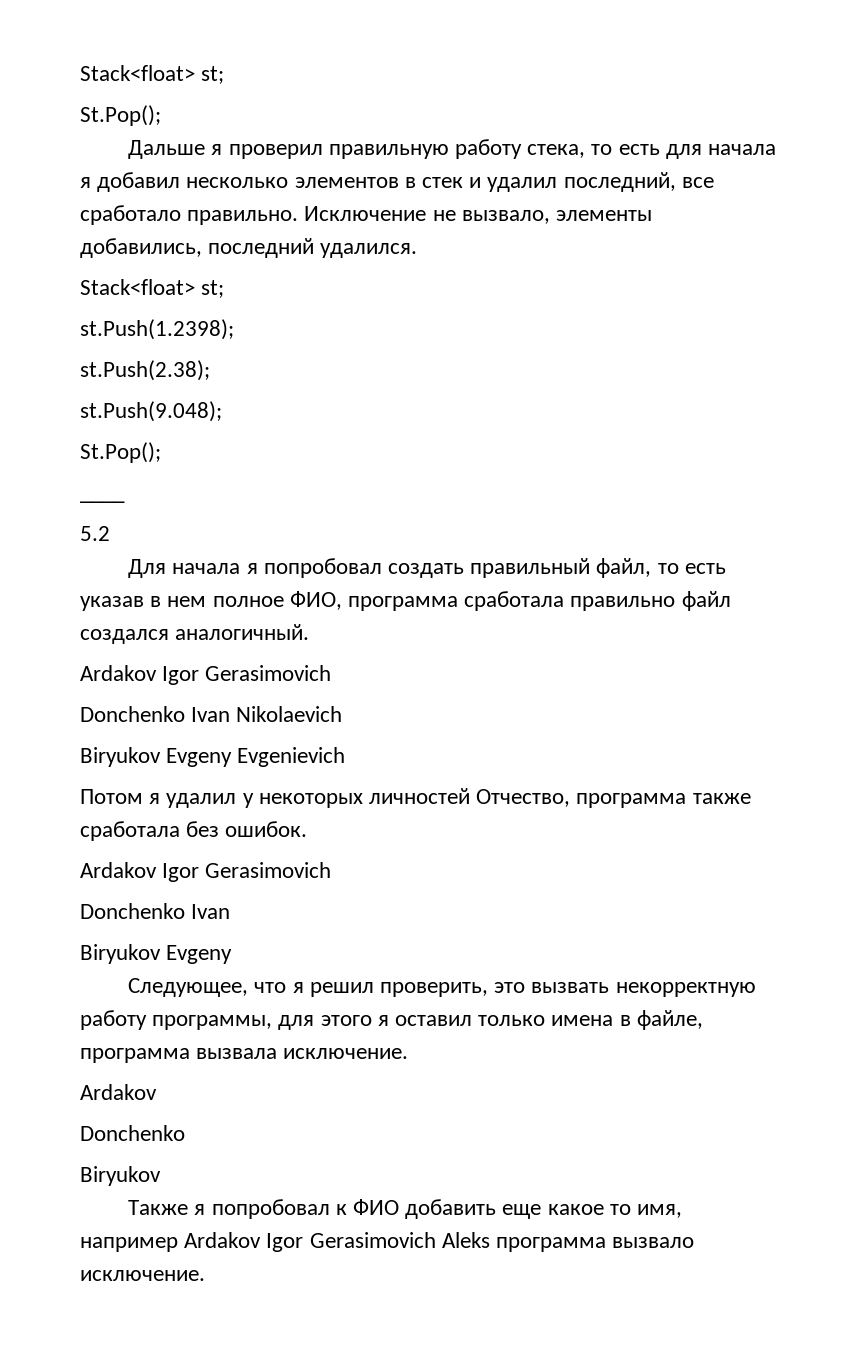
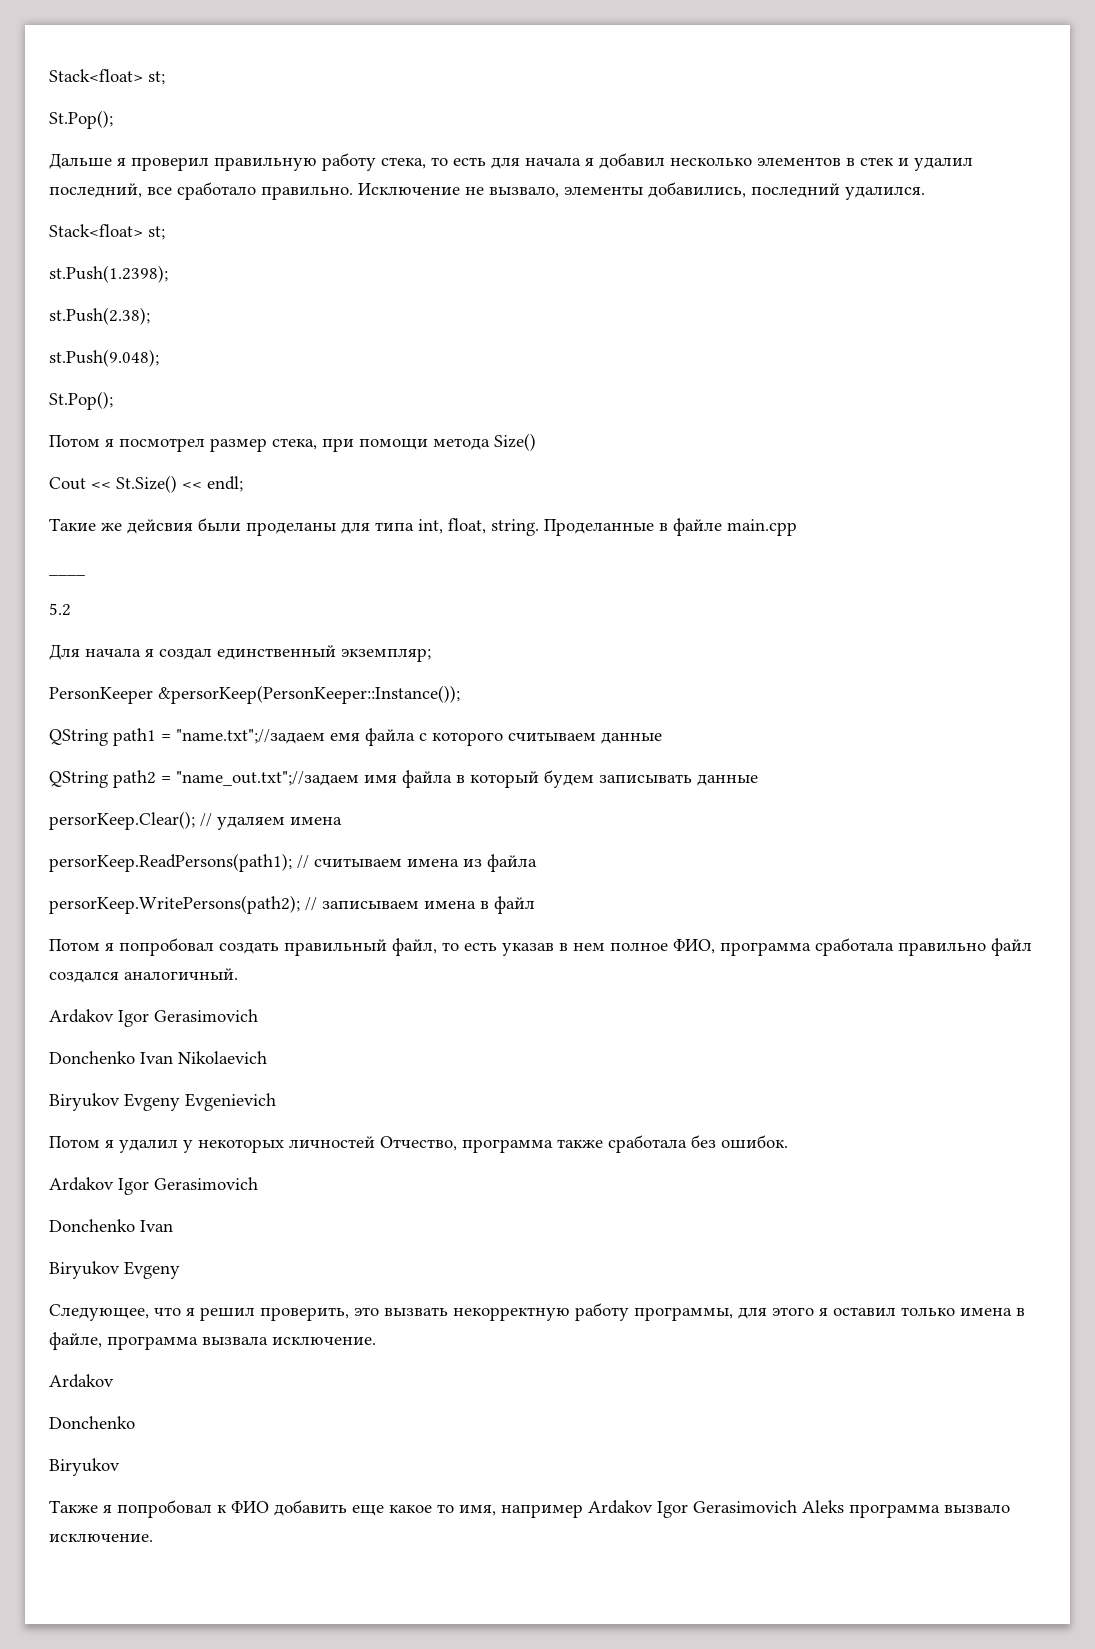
+ Потом я посмотрел размер стека, при помощи метода Size()
+ Cout << St.Size() << endl;
+ Такие же дейсвия были проделаны для типа int, float, string. Проделанные в файле main.cpp
- Для начала я попробовал создать правильный файл, то есть указав в нем полное ФИО, программа сработала правильно файл создался аналогичный.
+ Для начала я создал единственный экземпляр;
+ PersonKeeper &persorKeep(PersonKeeper::Instance());
+ QString path1 = "name.txt";//задаем емя файла с которого считываем данные
+ QString path2 = "name_out.txt";//задаем имя файла в который будем записывать данные
+ persorKeep.Clear(); // удаляем имена
+ persorKeep.ReadPersons(path1); // считываем имена из файла
+ persorKeep.WritePersons(path2); // записываем имена в файл
+ Потом я попробовал создать правильный файл, то есть указав в нем полное ФИО, программа сработала правильно файл создался аналогичный.

